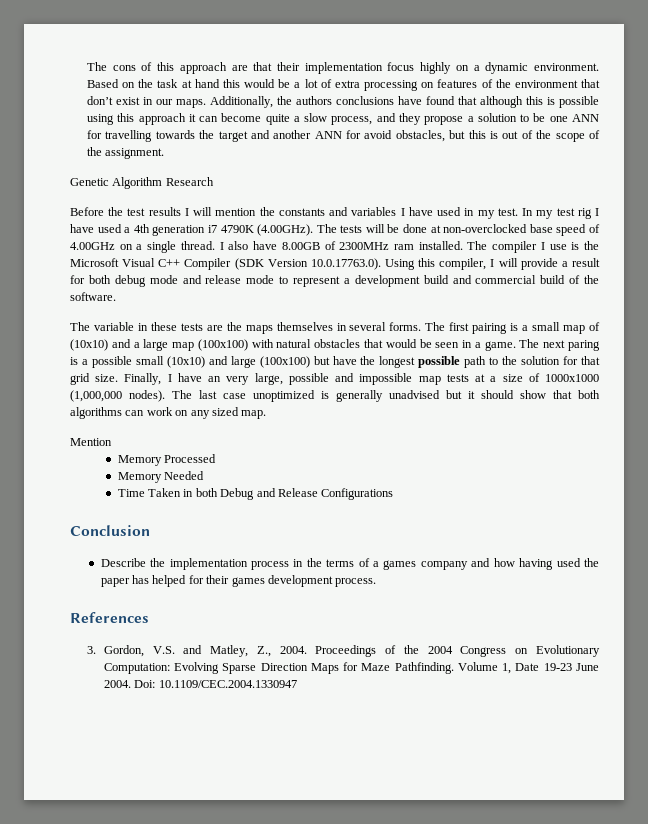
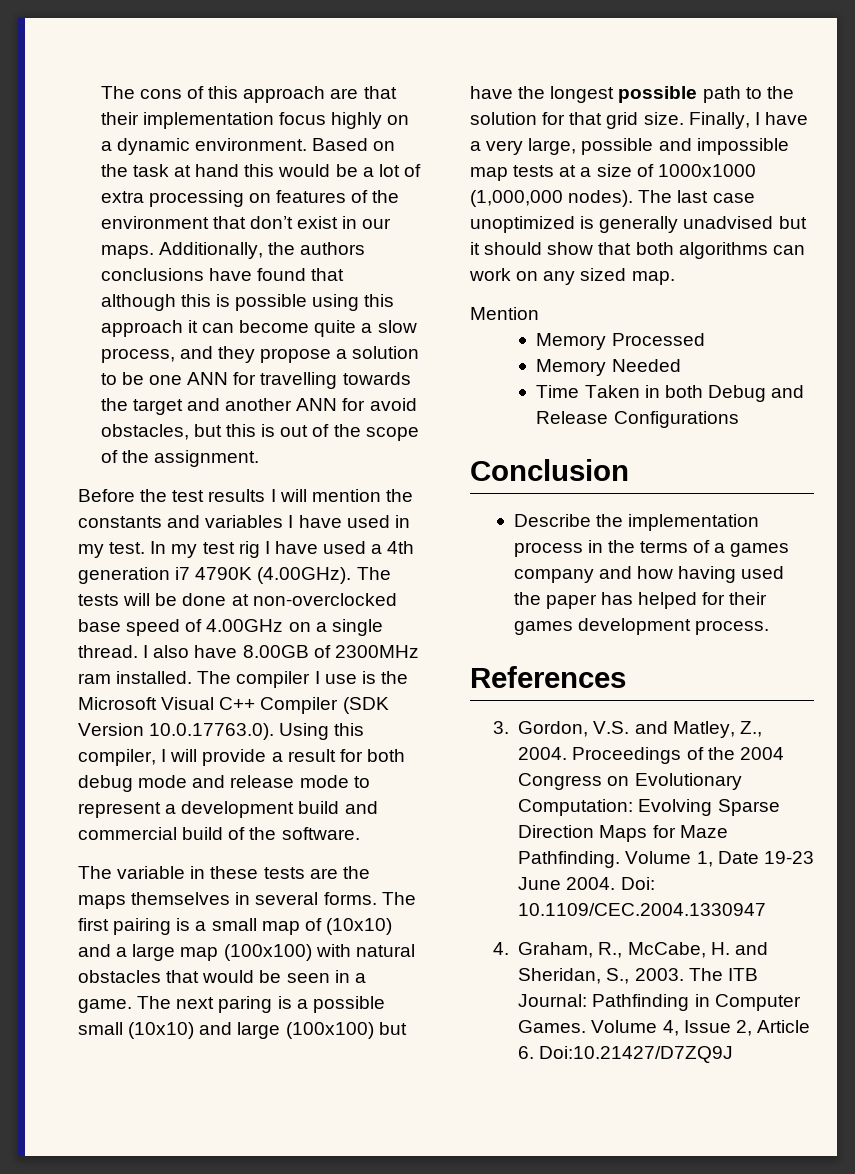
- Genetic Algorithm Research
- Finally, I have an very large, possible and impossible map tests at a size of 1000x1000 (1,000,000 nodes).
+ Finally, I have a very large, possible and impossible map tests at a size of 1000x1000 (1,000,000 nodes).
+ 4. Graham, R., McCabe, H. and Sheridan, S., 2003. The ITB Journal: Pathfinding in Computer Games. Volume 4, Issue 2, Article 6. Doi:10.21427/D7ZQ9J

